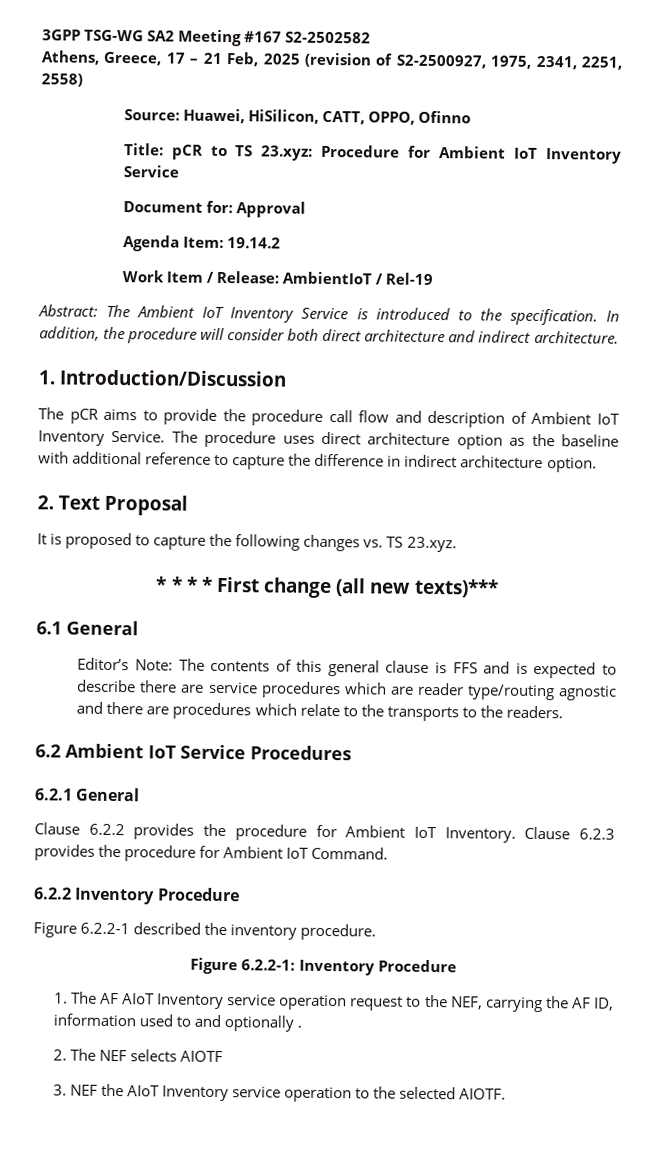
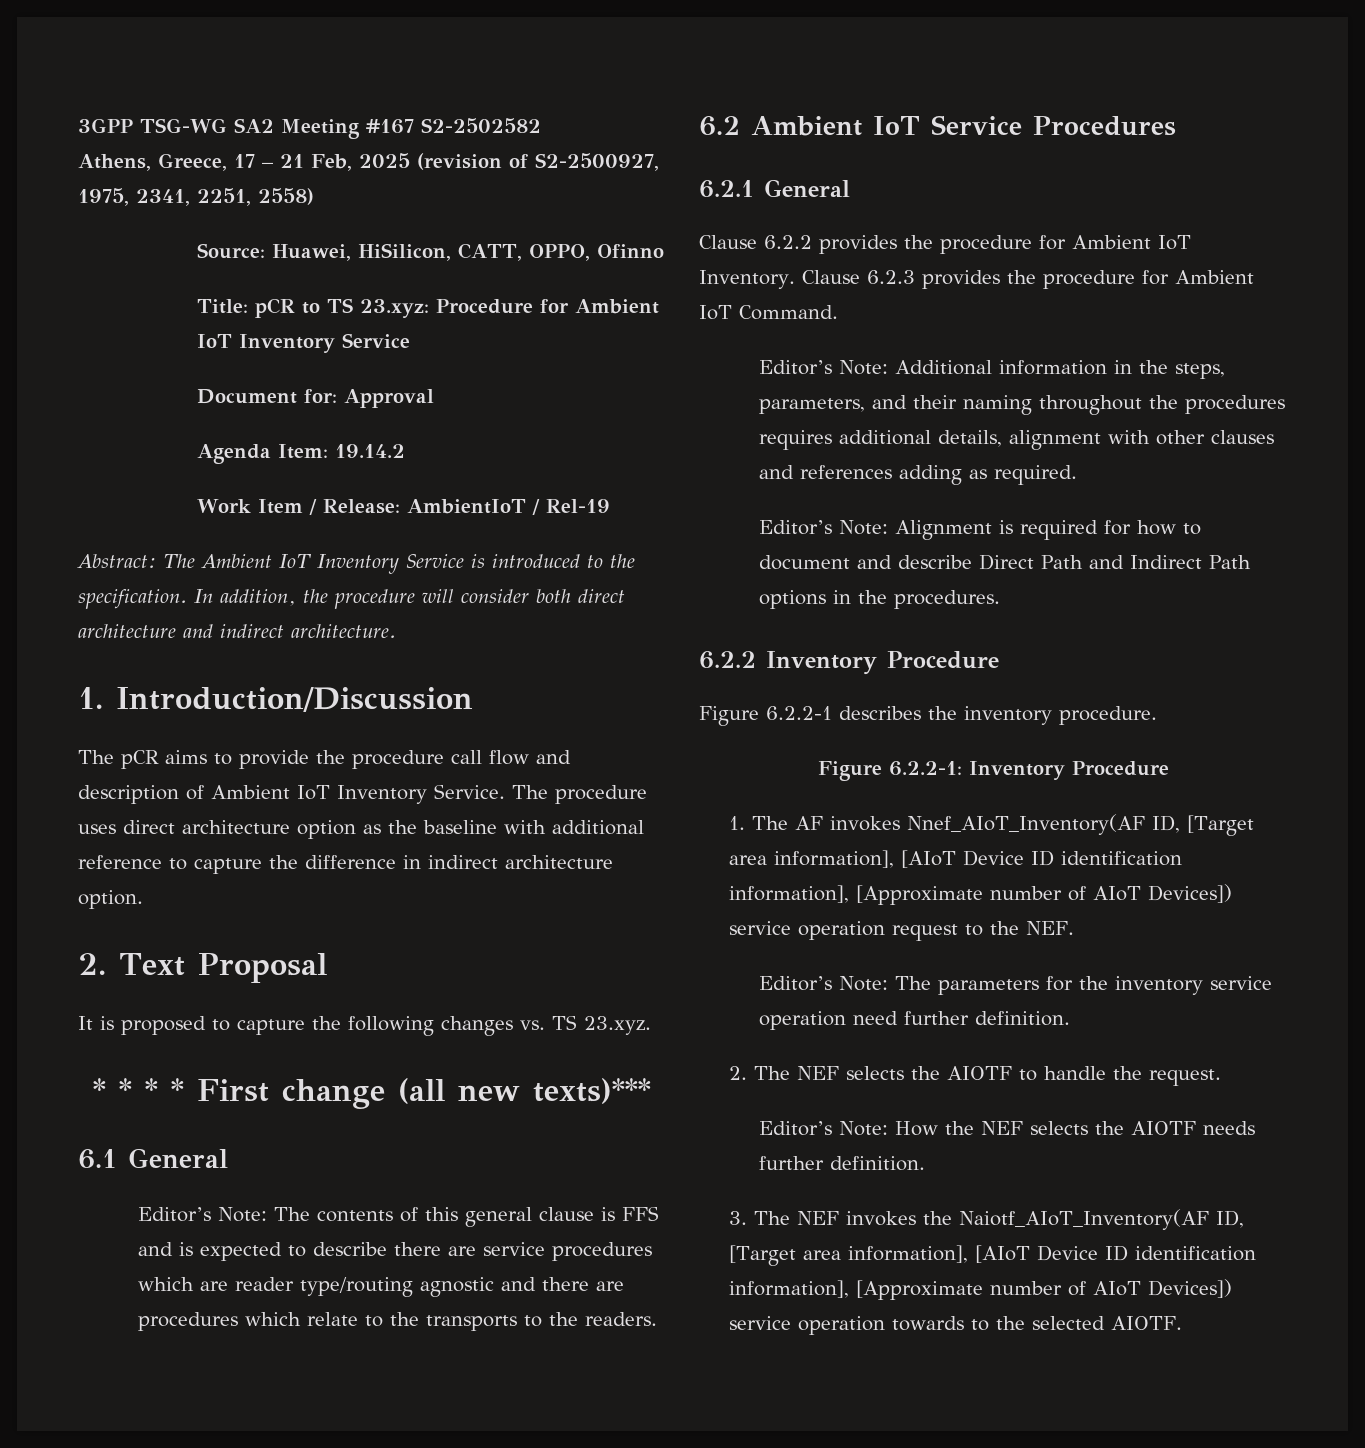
+ Editor’s Note: Additional information in the steps, parameters, and their naming throughout the procedures requires additional details, alignment with other clauses and references adding as required.
+ Editor’s Note: Alignment is required for how to document and describe Direct Path and Indirect Path options in the procedures.
- Figure 6.2.2-1 described the inventory procedure.
+ Figure 6.2.2-1 describes the inventory procedure.
- 1. The AF AIoT Inventory service operation request to the NEF, carrying the AF ID, information used to and optionally .
+ 1. The AF invokes Nnef_AIoT_Inventory(AF ID, [Target area information], [AIoT Device ID identification information], [Approximate number of AIoT Devices]) service operation request to the NEF.
+ Editor’s Note: The parameters for the inventory service operation need further definition.
- 2. The NEF selects AIOTF
- 3. NEF the AIoT Inventory service operation to the selected AIOTF.
+ 2. The NEF selects the AIOTF to handle the request.
+ Editor’s Note: How the NEF selects the AIOTF needs further definition.
+ 3. The NEF invokes the Naiotf_AIoT_Inventory(AF ID, [Target area information], [AIoT Device ID identification information], [Approximate number of AIoT Devices]) service operation towards to the selected AIOTF.

